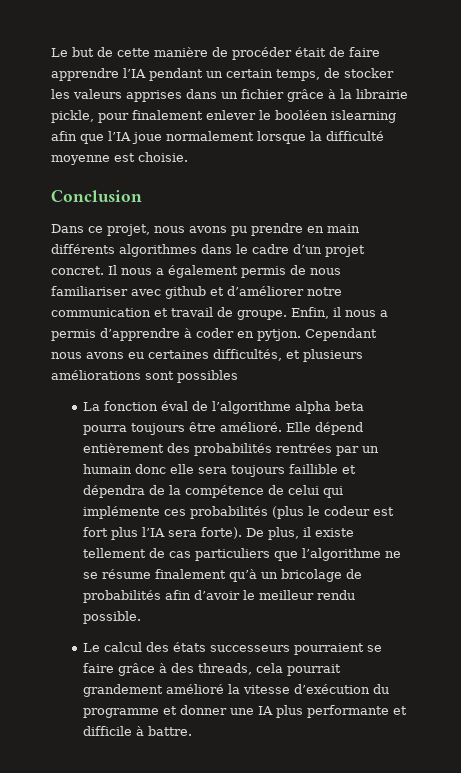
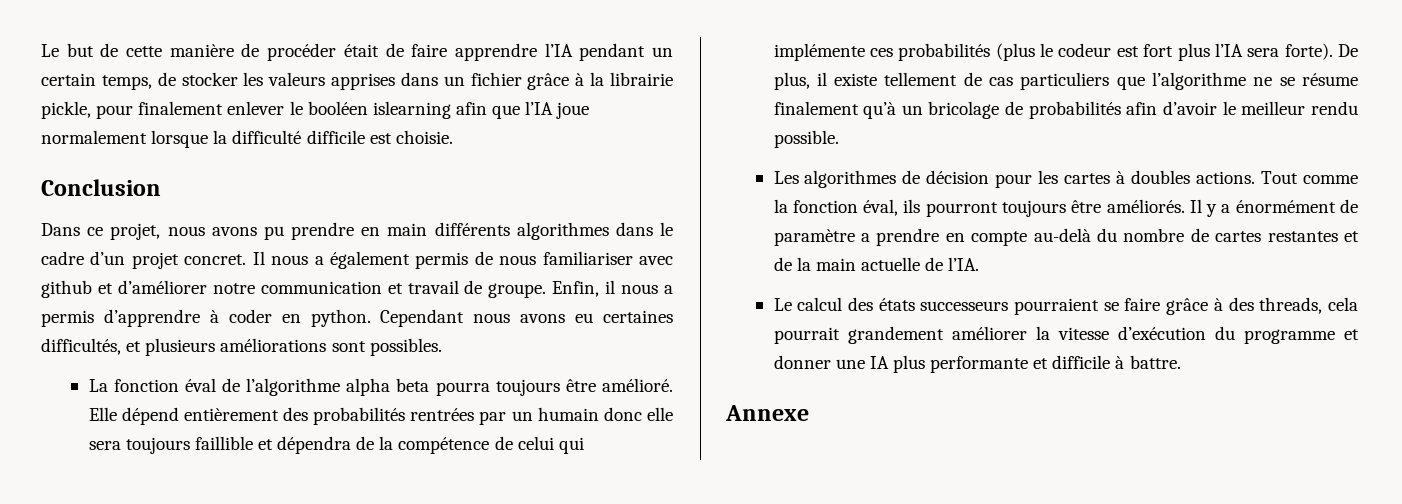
- Le but de cette manière de procéder était de faire apprendre l’IA pendant un certain temps, de stocker les valeurs apprises dans un fichier grâce à la librairie pickle, pour finalement enlever le booléen islearning afin que l’IA joue normalement lorsque la difficulté moyenne est choisie.
+ Le but de cette manière de procéder était de faire apprendre l’IA pendant un certain temps, de stocker les valeurs apprises dans un fichier grâce à la librairie pickle, pour finalement enlever le booléen islearning afin que l’IA joue normalement lorsque la difficulté difficile est choisie.
- Enfin, il nous a permis d’apprendre à coder en pytjon.
+ Enfin, il nous a permis d’apprendre à coder en python.
- Cependant nous avons eu certaines difficultés, et plusieurs améliorations sont possibles
+ Cependant nous avons eu certaines difficultés, et plusieurs améliorations sont possibles.
+ Les algorithmes de décision pour les cartes à doubles actions. Tout comme la fonction éval, ils pourront toujours être améliorés. Il y a énormément de paramètre a prendre en compte au-delà du nombre de cartes restantes et de la main actuelle de l’IA.
- Le calcul des états successeurs pourraient se faire grâce à des threads, cela pourrait grandement amélioré la vitesse d’exécution du programme et donner une IA plus performante et difficile à battre.
+ Le calcul des états successeurs pourraient se faire grâce à des threads, cela pourrait grandement améliorer la vitesse d’exécution du programme et donner une IA plus performante et difficile à battre.
+ Annexe

